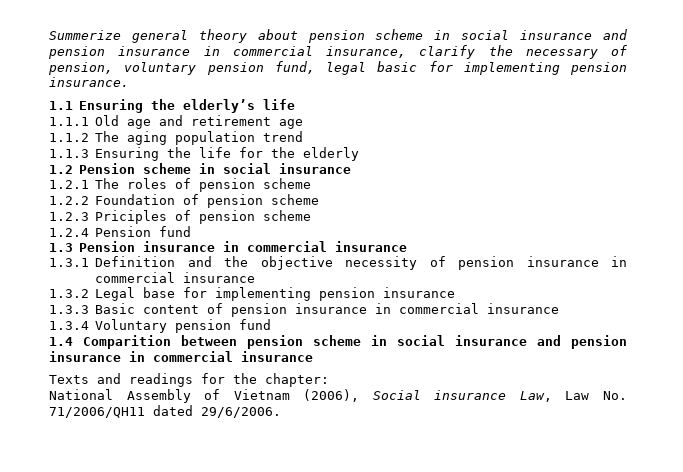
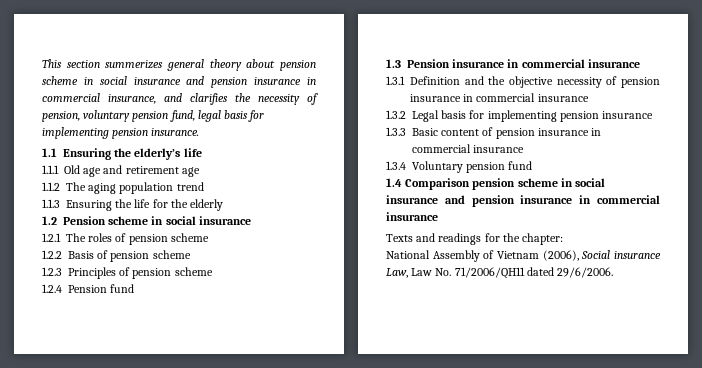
- Summerize general theory about pension scheme in social insurance and pension insurance in commercial insurance, clarify the necessary of pension, voluntary pension fund, legal basic for implementing pension insurance.
+ This section summerizes general theory about pension scheme in social insurance and pension insurance in commercial insurance, and clarifies the necessity of pension, voluntary pension fund, legal basis for implementing pension insurance.
- 1.2.2 Foundation of pension scheme
+ 1.2.2 Basis of pension scheme
- 1.2.3 Priciples of pension scheme
+ 1.2.3 Principles of pension scheme
- 1.3.2 Legal base for implementing pension insurance
+ 1.3.2 Legal basis for implementing pension insurance
- 1.4 Comparition between pension scheme in social insurance and pension insurance in commercial insurance
+ 1.4 Comparison pension scheme in social insurance and pension insurance in commercial insurance

